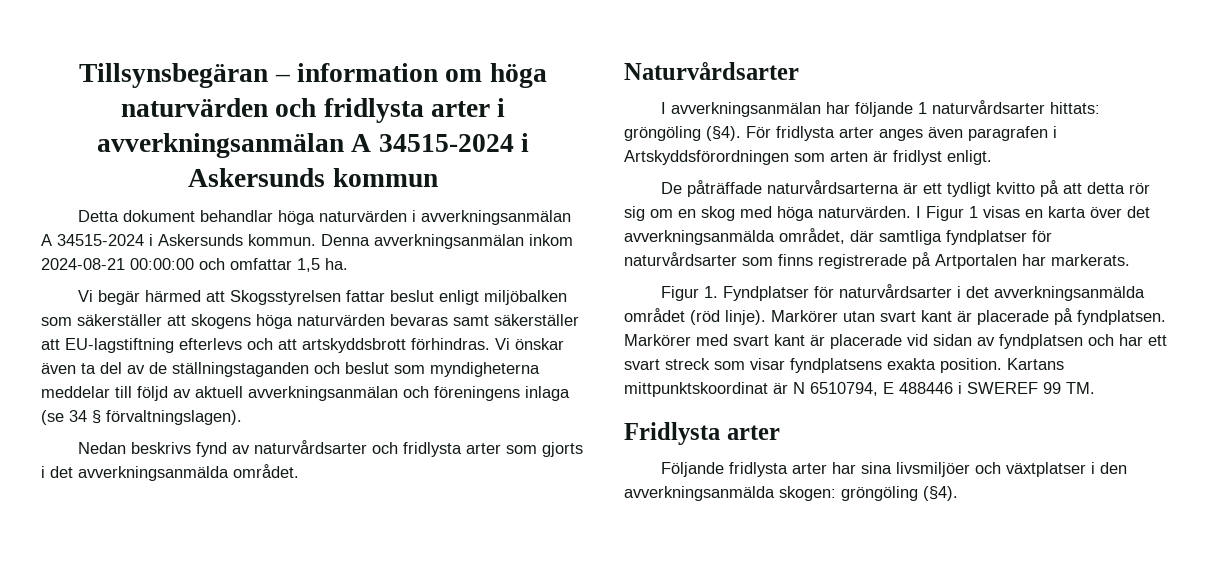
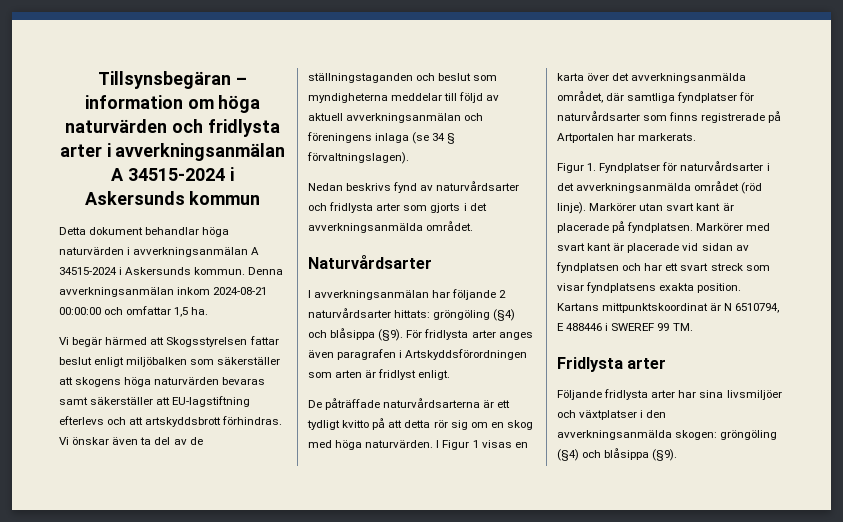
- I avverkningsanmälan har följande 1 naturvårdsarter hittats: gröngöling (§4).
+ I avverkningsanmälan har följande 2 naturvårdsarter hittats: gröngöling (§4) och blåsippa (§9).
- Följande fridlysta arter har sina livsmiljöer och växtplatser i den avverkningsanmälda skogen: gröngöling (§4).
+ Följande fridlysta arter har sina livsmiljöer och växtplatser i den avverkningsanmälda skogen: gröngöling (§4) och blåsippa (§9).

